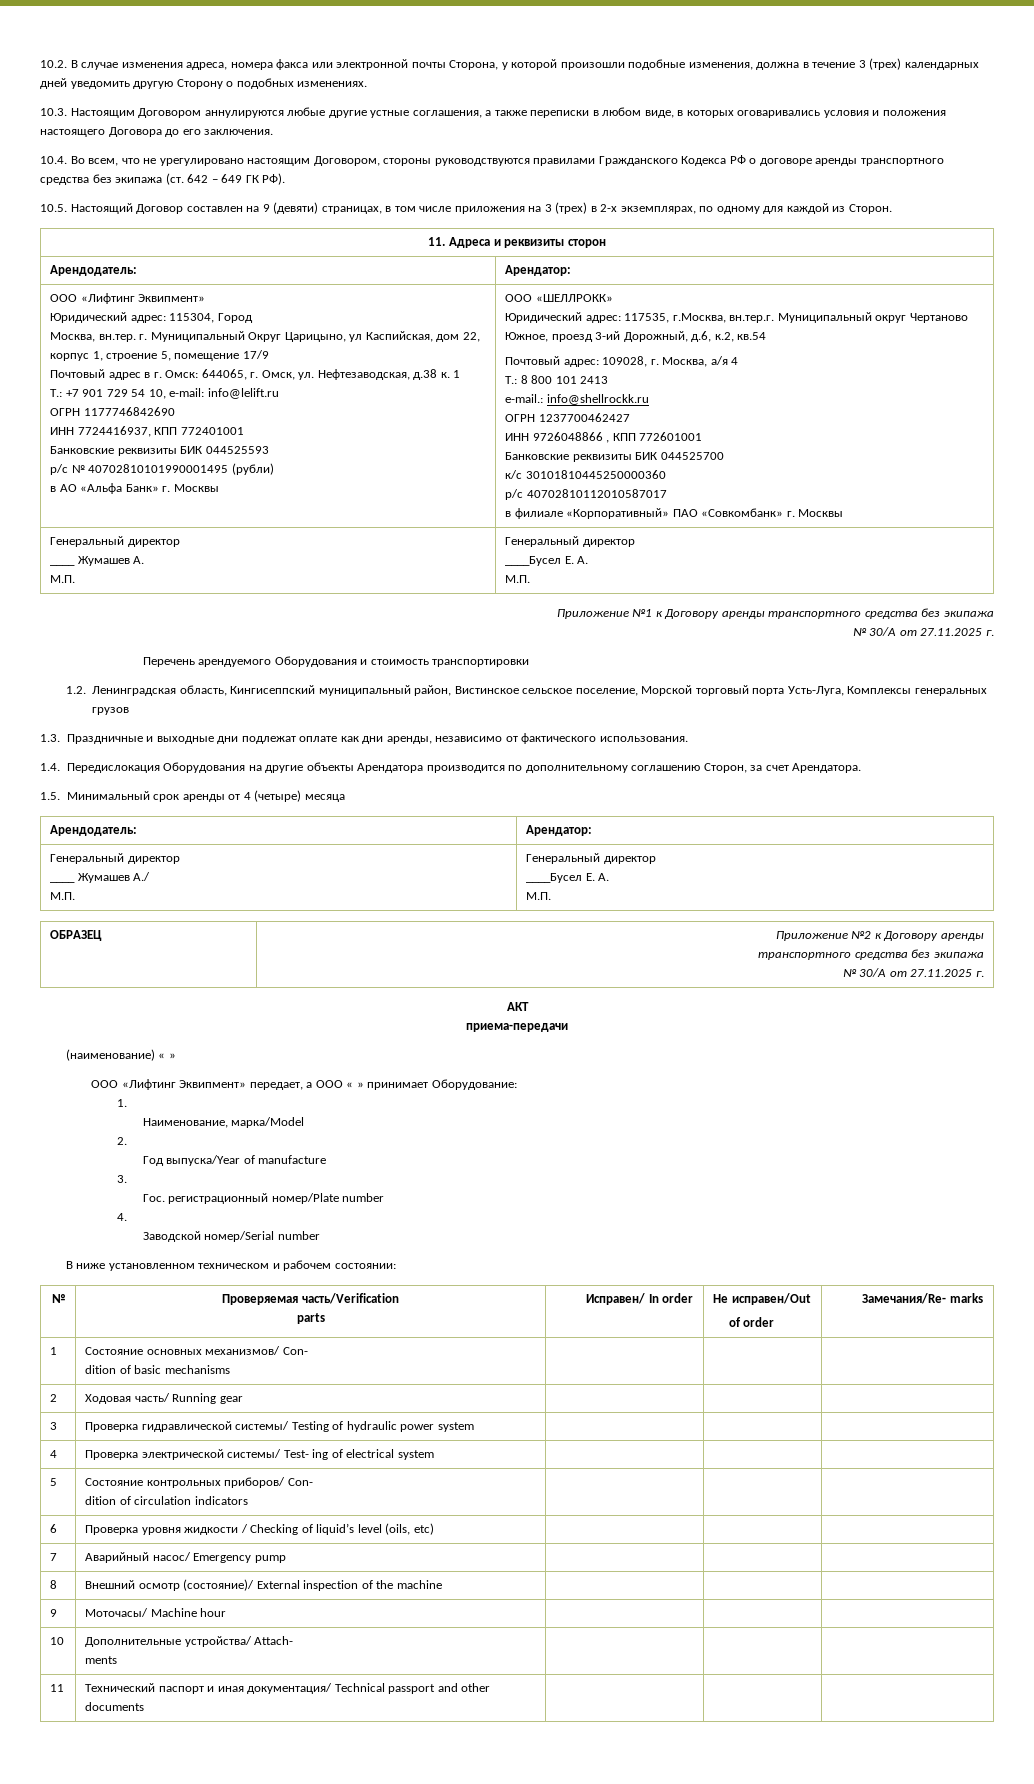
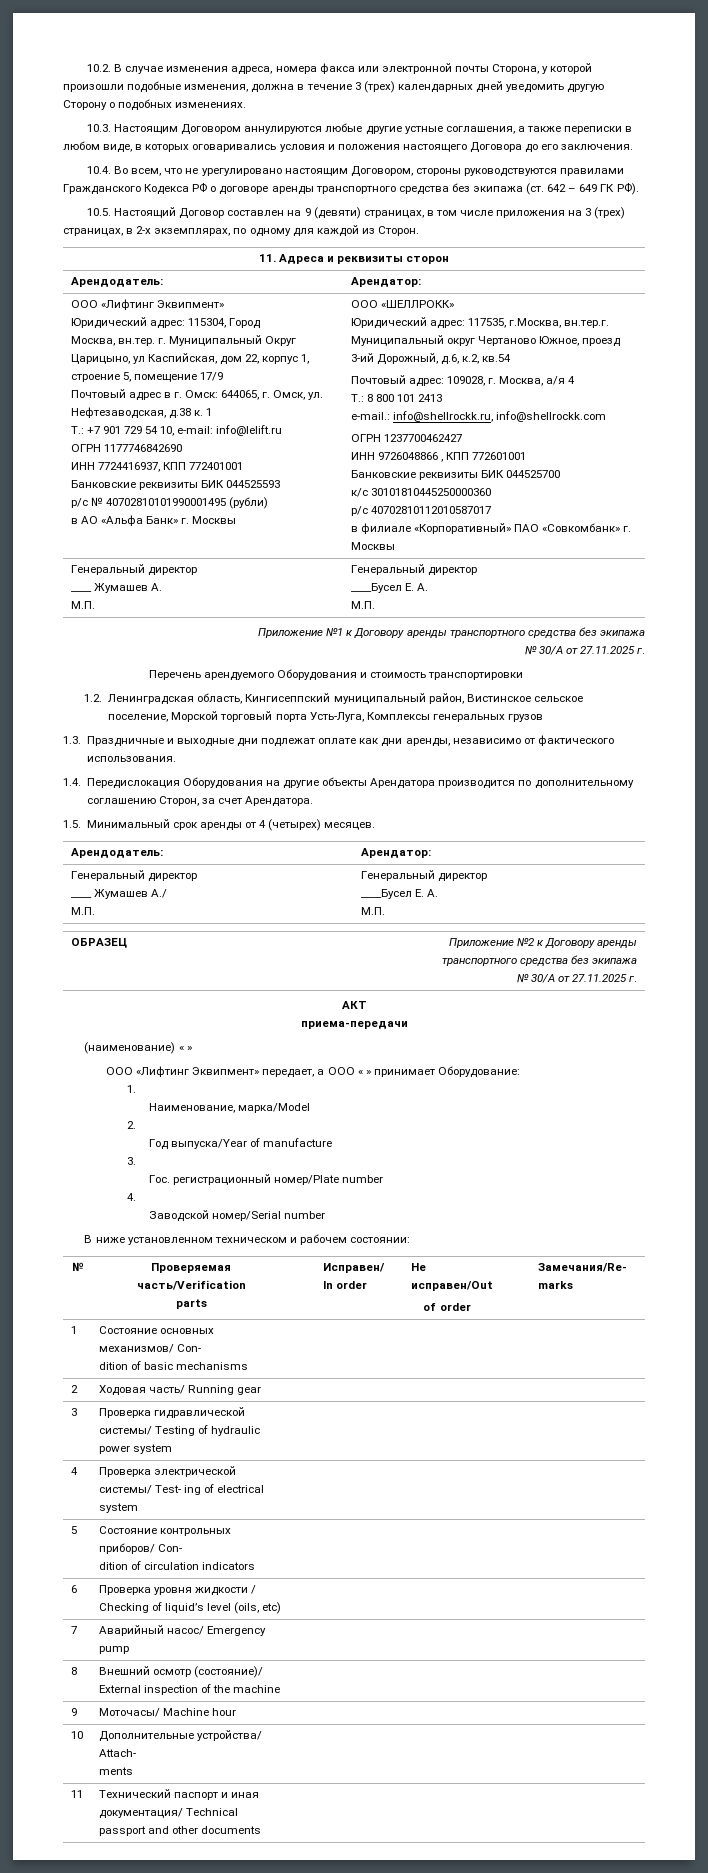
- 10.5. Настоящий Договор составлен на 9 (девяти) страницах, в том числе приложения на 3 (трех) в 2-х экземплярах, по одному для каждой из Сторон.
+ 10.5. Настоящий Договор составлен на 9 (девяти) страницах, в том числе приложения на 3 (трех) страницах, в 2-х экземплярах, по одному для каждой из Сторон.
- e-mail.: info@shellrockk.ru
+ e-mail.: info@shellrockk.ru, info@shellrockk.com
- 1.5. Минимальный срок аренды от 4 (четыре) месяца
+ 1.5. Минимальный срок аренды от 4 (четырех) месяцев.

